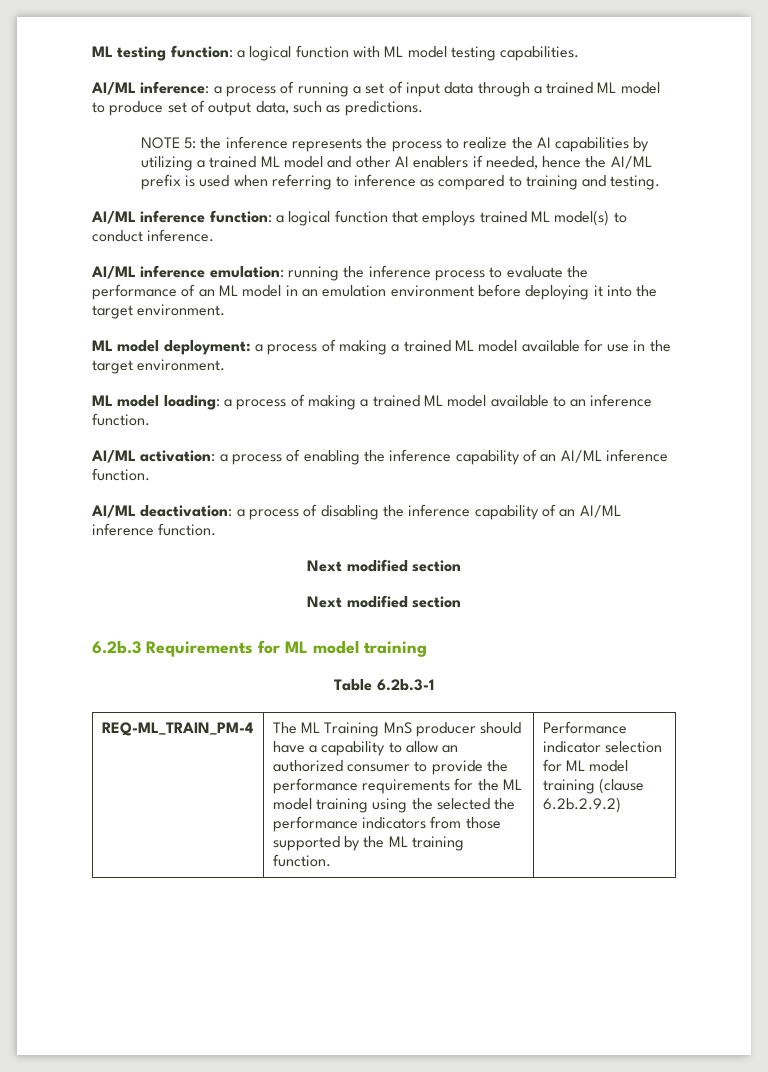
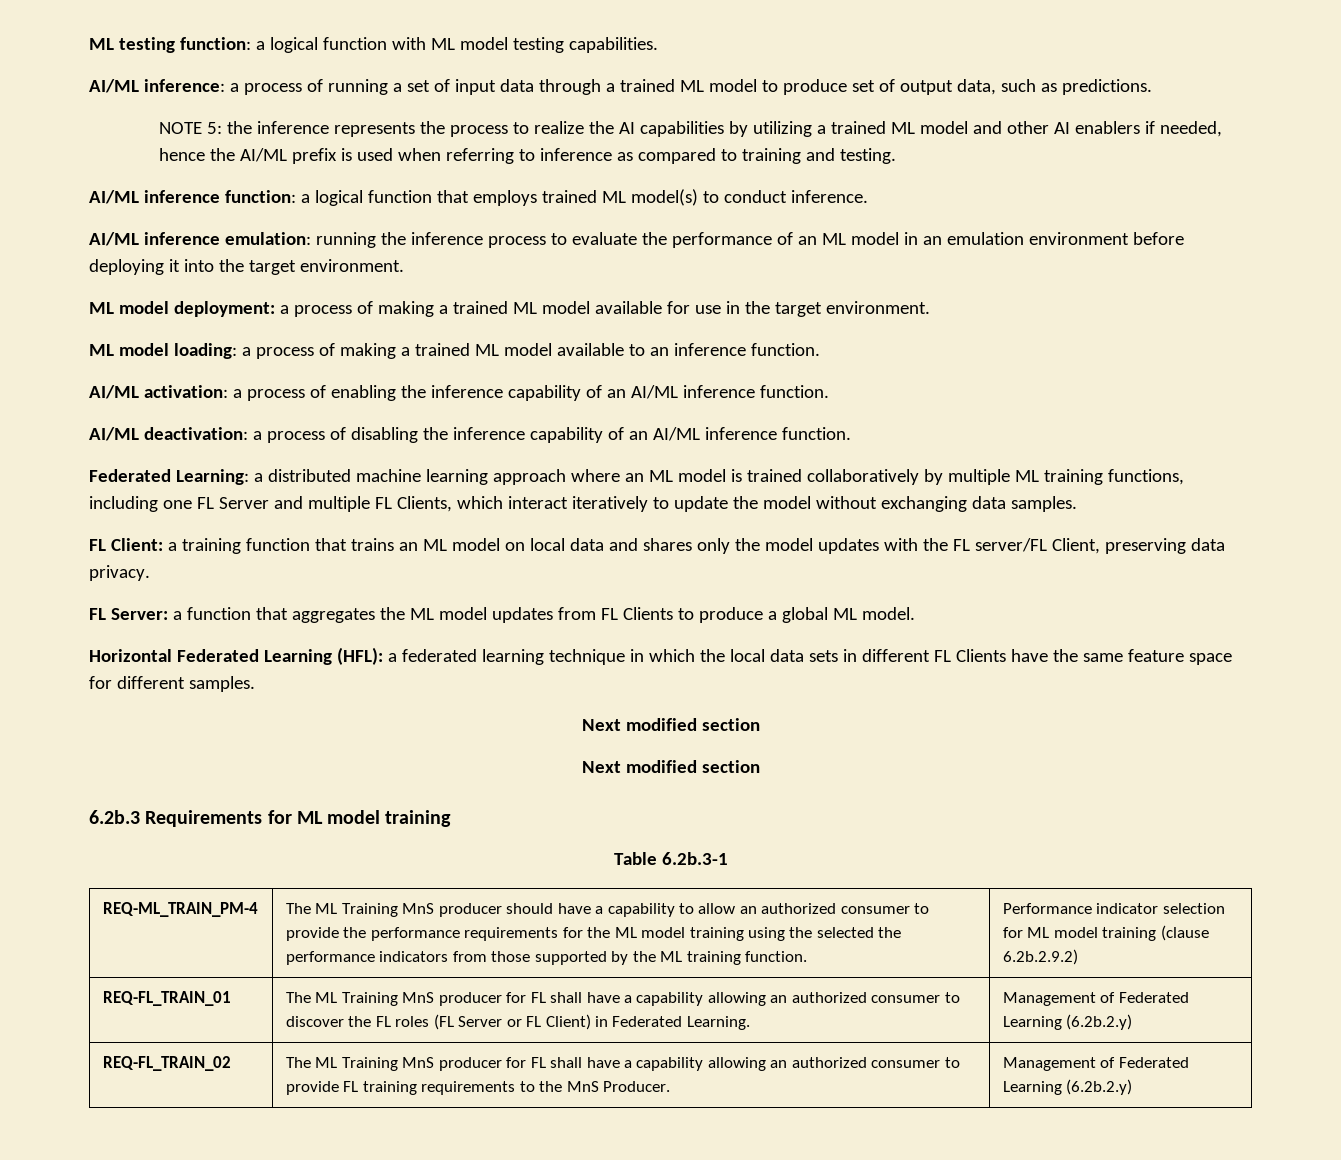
+ Federated Learning: a distributed machine learning approach where an ML model is trained collaboratively by multiple ML training functions, including one FL Server and multiple FL Clients, which interact iteratively to update the model without exchanging data samples.
+ FL Client: a training function that trains an ML model on local data and shares only the model updates with the FL server/FL Client, preserving data privacy.
+ FL Server: a function that aggregates the ML model updates from FL Clients to produce a global ML model.
+ Horizontal Federated Learning (HFL): a federated learning technique in which the local data sets in different FL Clients have the same feature space for different samples.
+ REQ-FL_TRAIN_01 | The ML Training MnS producer for FL shall have a capability allowing an authorized consumer to discover the FL roles (FL Server or FL Client) in Federated Learning. | Management of Federated Learning (6.2b.2.y)
+ REQ-FL_TRAIN_02 | The ML Training MnS producer for FL shall have a capability allowing an authorized consumer to provide FL training requirements to the MnS Producer. | Management of Federated Learning (6.2b.2.y)

